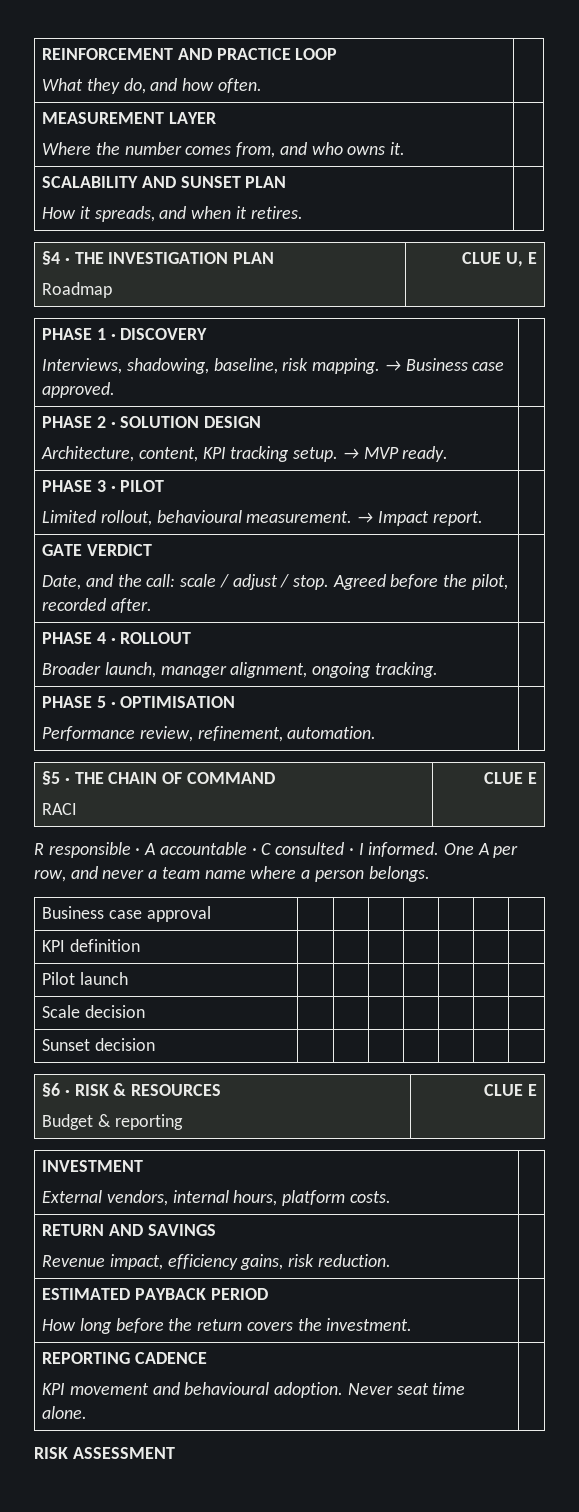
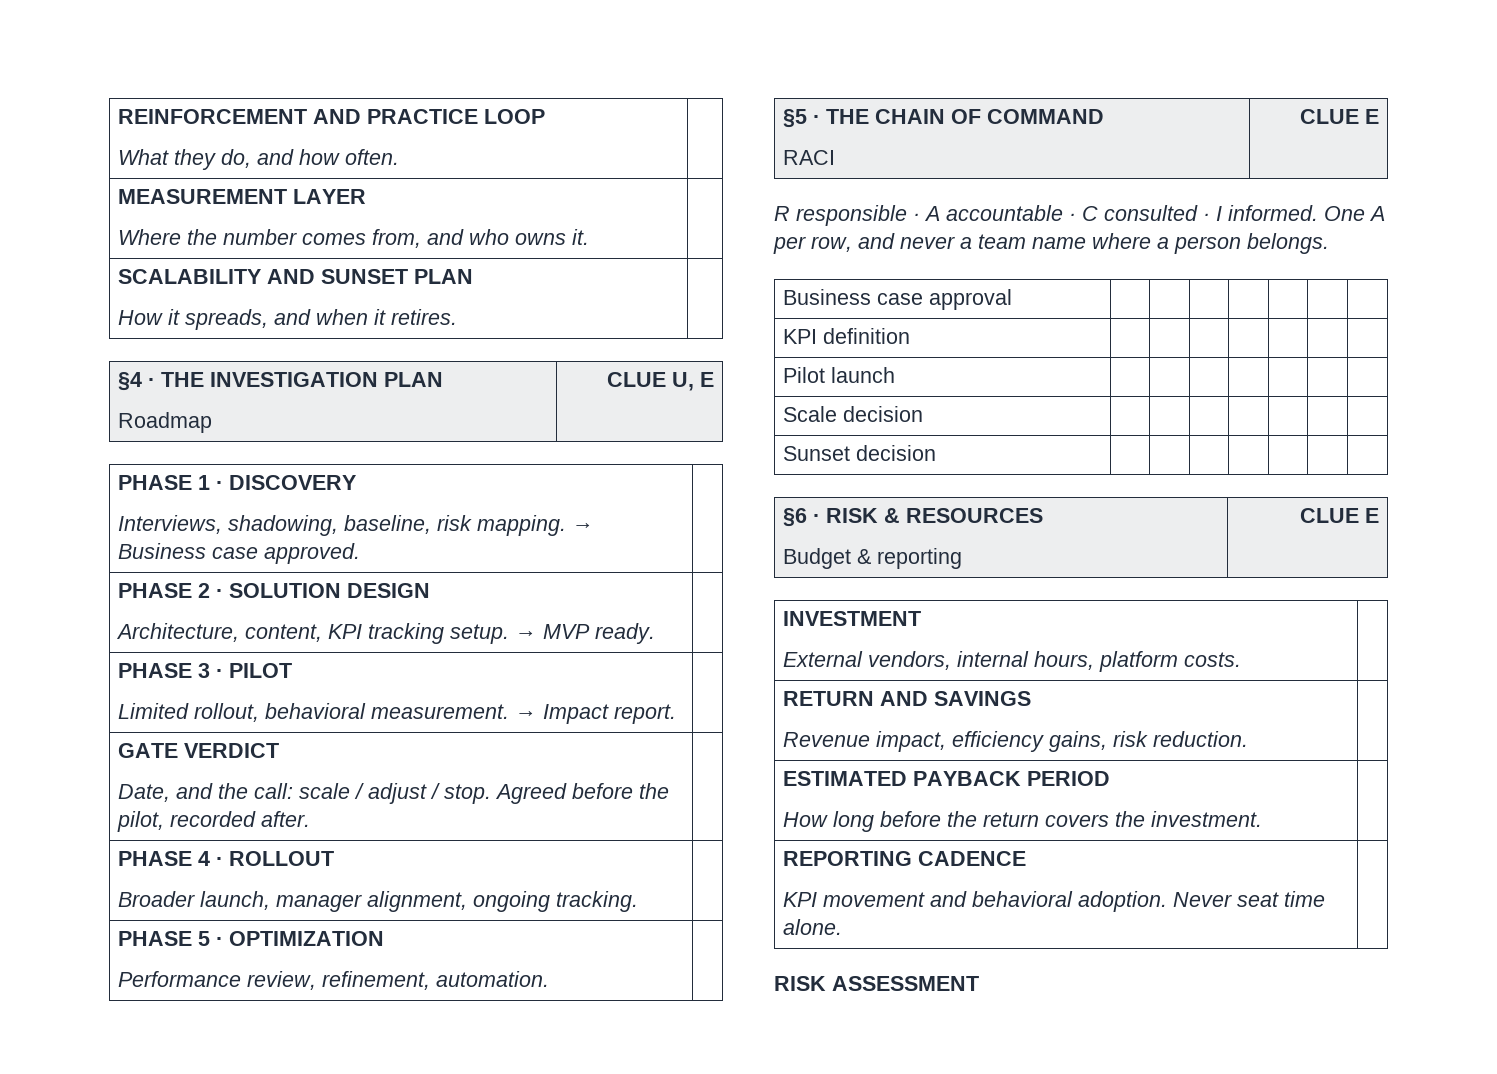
  PHASE 3 · PILOT
- Limited rollout, behavioural measurement. → Impact report. |
+ Limited rollout, behavioral measurement. → Impact report. |
- PHASE 5 · OPTIMISATION
+ PHASE 5 · OPTIMIZATION
  REPORTING CADENCE
- KPI movement and behavioural adoption. Never seat time alone. |
+ KPI movement and behavioral adoption. Never seat time alone. |

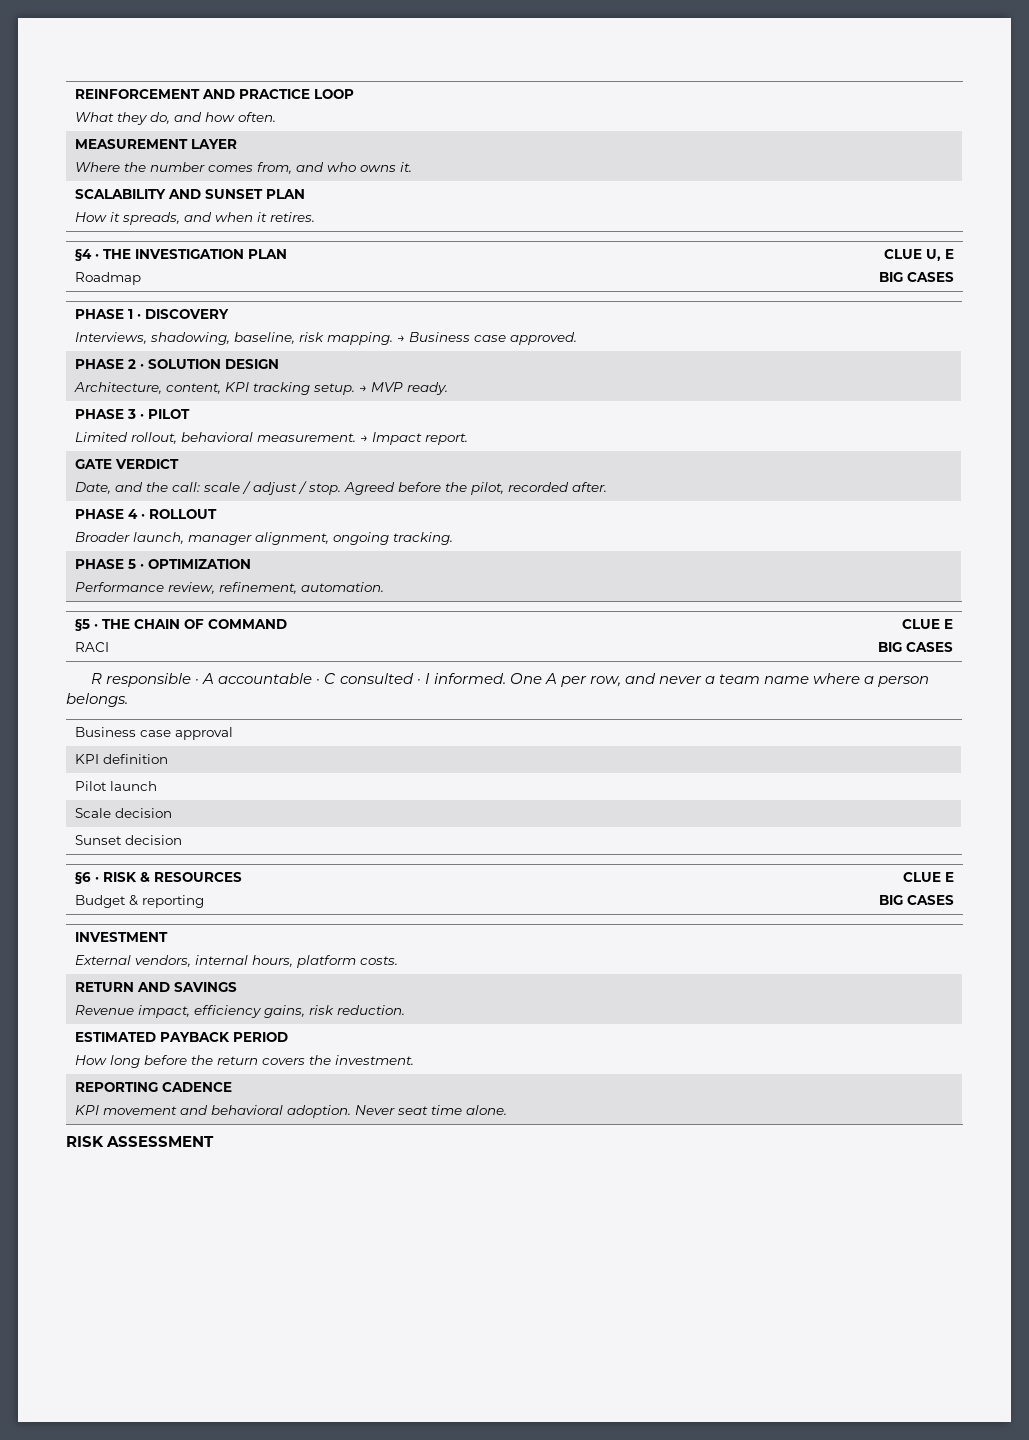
  §4 · THE INVESTIGATION PLAN
  Roadmap | CLUE U, E
+ BIG CASES
  §5 · THE CHAIN OF COMMAND
  RACI | CLUE E
+ BIG CASES
  §6 · RISK & RESOURCES
  Budget & reporting | CLUE E
+ BIG CASES

